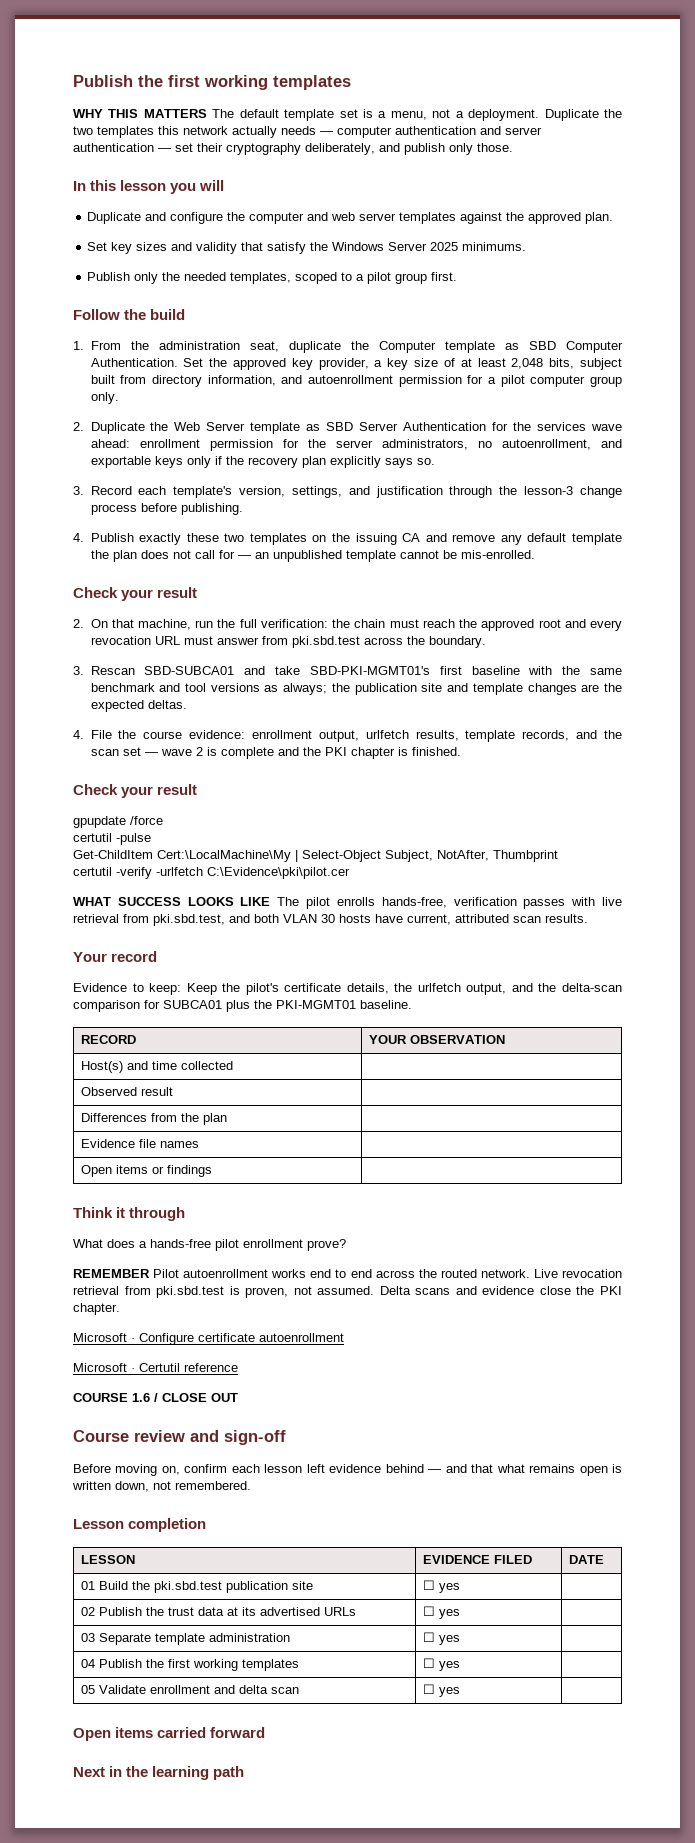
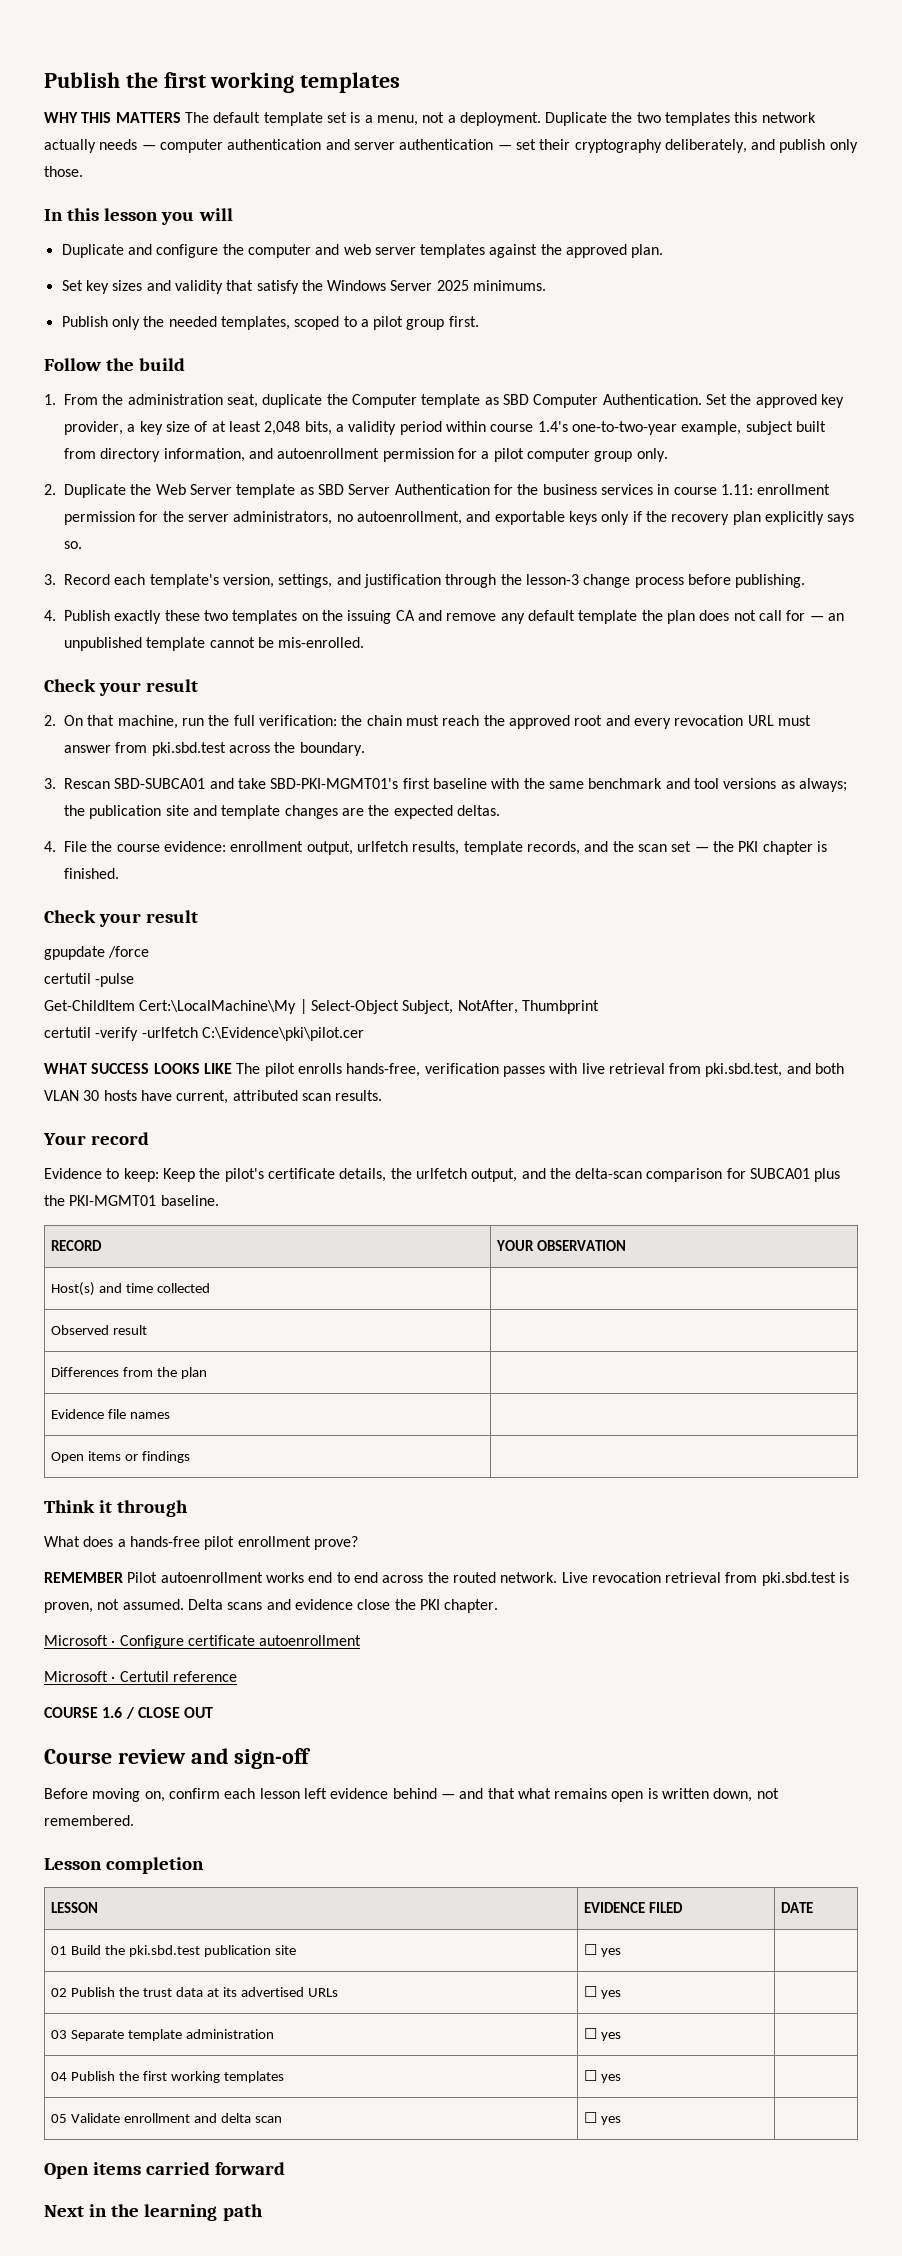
- Set the approved key provider, a key size of at least 2,048 bits, subject built from directory information, and autoenrollment permission for a pilot computer group only.
+ Set the approved key provider, a key size of at least 2,048 bits, a validity period within course 1.4's one-to-two-year example, subject built from directory information, and autoenrollment permission for a pilot computer group only.
- 2. Duplicate the Web Server template as SBD Server Authentication for the services wave ahead: enrollment permission for the server administrators, no autoenrollment, and exportable keys only if the recovery plan explicitly says so.
+ 2. Duplicate the Web Server template as SBD Server Authentication for the business services in course 1.11: enrollment permission for the server administrators, no autoenrollment, and exportable keys only if the recovery plan explicitly says so.
- 4. File the course evidence: enrollment output, urlfetch results, template records, and the scan set — wave 2 is complete and the PKI chapter is finished.
+ 4. File the course evidence: enrollment output, urlfetch results, template records, and the scan set — the PKI chapter is finished.

